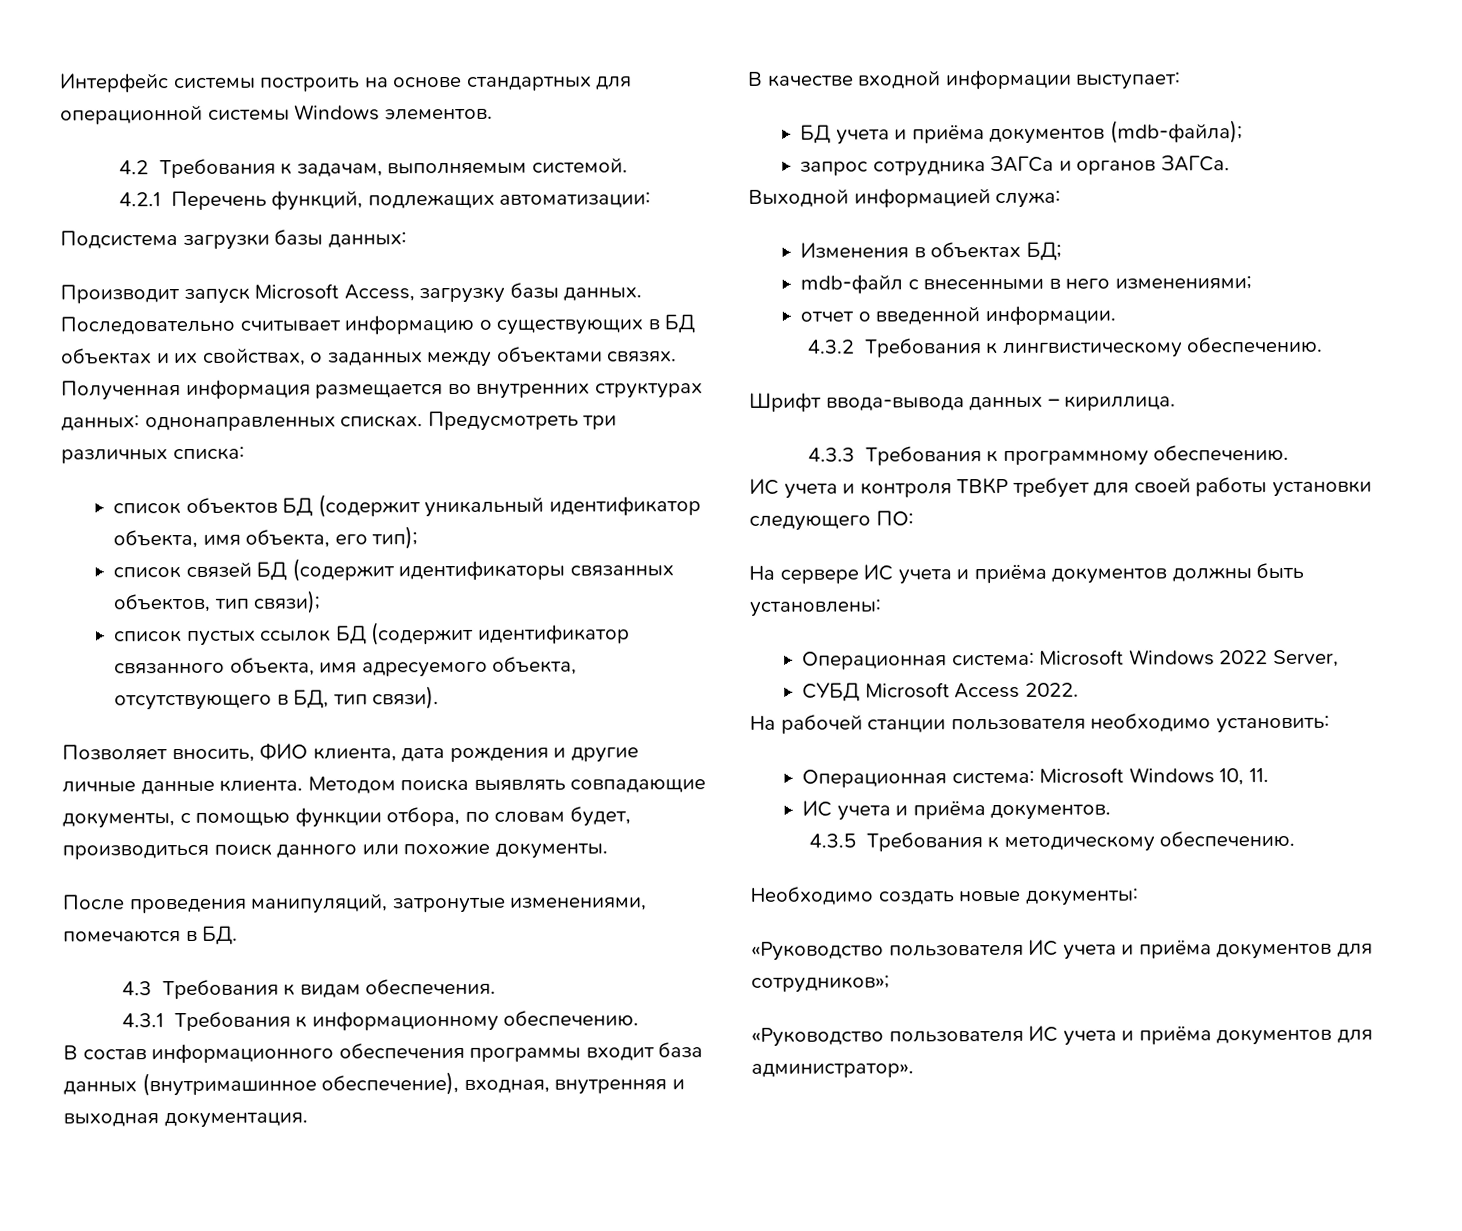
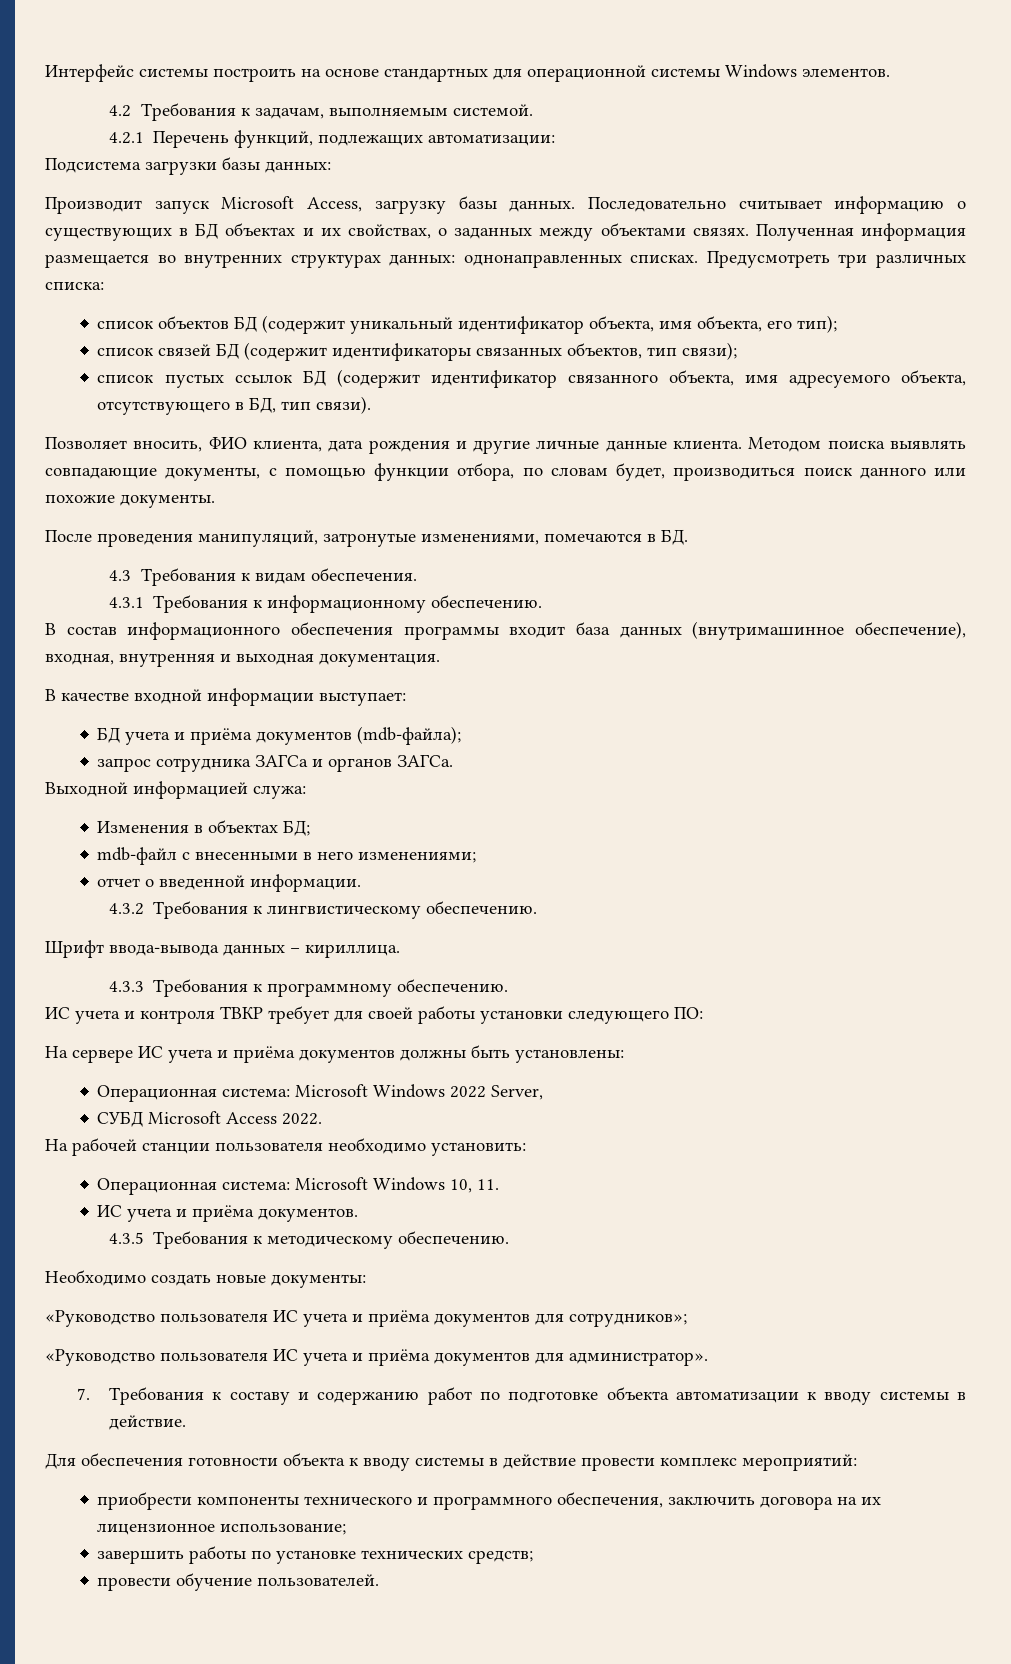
+ 7. Требования к составу и содержанию работ по подготовке объекта автоматизации к вводу системы в действие.
+ Для обеспечения готовности объекта к вводу системы в действие провести комплекс мероприятий:
+ приобрести компоненты технического и программного обеспечения, заключить договора на их лицензионное использование;
+ завершить работы по установке технических средств;
+ провести обучение пользователей.

